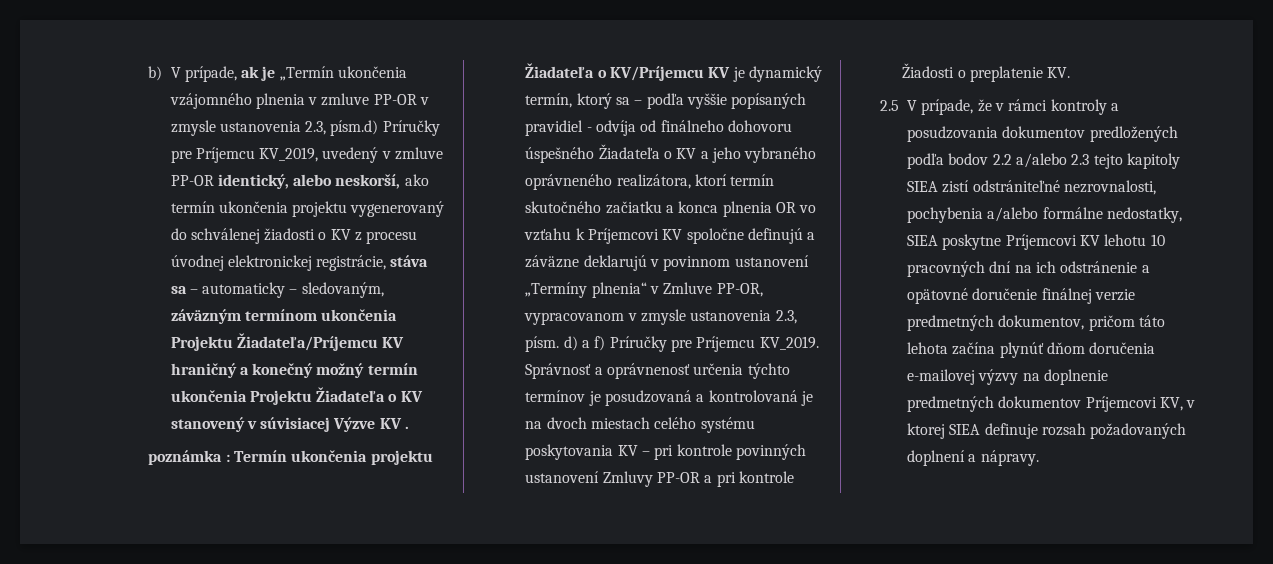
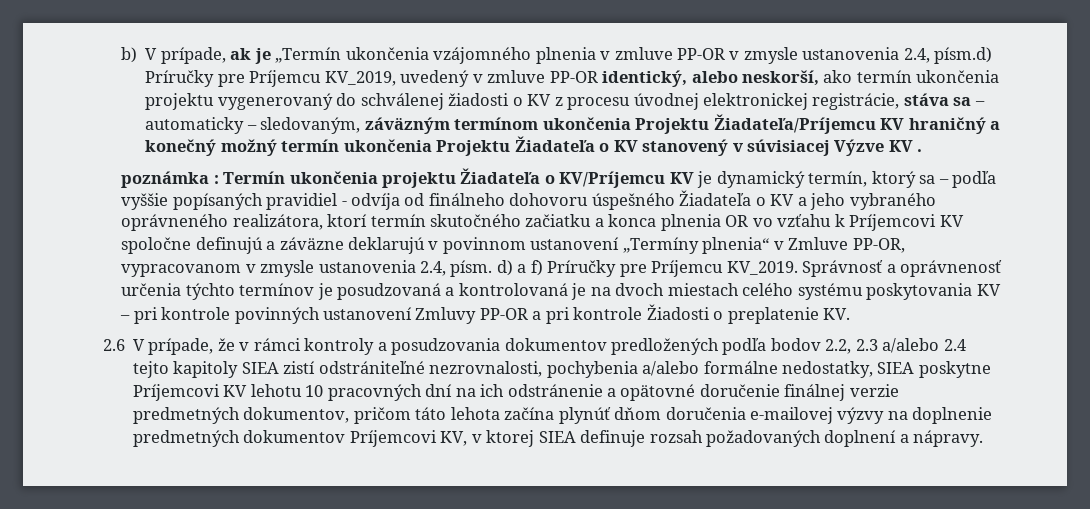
- b) V prípade, ak je „Termín ukončenia vzájomného plnenia v zmluve PP-OR v zmysle ustanovenia 2.3, písm.d) Príručky pre Príjemcu KV_2019, uvedený v zmluve PP-OR identický, alebo neskorší, ako termín ukončenia projektu vygenerovaný do schválenej žiadosti o KV z procesu úvodnej elektronickej registrácie, stáva sa – automaticky – sledovaným, záväzným termínom ukončenia Projektu Žiadateľa/Príjemcu KV hraničný a konečný možný termín ukončenia Projektu Žiadateľa o KV stanovený v súvisiacej Výzve KV .
+ b) V prípade, ak je „Termín ukončenia vzájomného plnenia v zmluve PP-OR v zmysle ustanovenia 2.4, písm.d) Príručky pre Príjemcu KV_2019, uvedený v zmluve PP-OR identický, alebo neskorší, ako termín ukončenia projektu vygenerovaný do schválenej žiadosti o KV z procesu úvodnej elektronickej registrácie, stáva sa – automaticky – sledovaným, záväzným termínom ukončenia Projektu Žiadateľa/Príjemcu KV hraničný a konečný možný termín ukončenia Projektu Žiadateľa o KV stanovený v súvisiacej Výzve KV .
- Termín ukončenia projektu Žiadateľa o KV/Príjemcu KV je dynamický termín, ktorý sa – podľa vyššie popísaných pravidiel - odvíja od finálneho dohovoru úspešného Žiadateľa o KV a jeho vybraného oprávneného realizátora, ktorí termín skutočného začiatku a konca plnenia OR vo vzťahu k Príjemcovi KV spoločne definujú a záväzne deklarujú v povinnom ustanovení „Termíny plnenia“ v Zmluve PP-OR, vypracovanom v zmysle ustanovenia 2.3, písm. d) a f) Príručky pre Príjemcu KV_2019.
+ Termín ukončenia projektu Žiadateľa o KV/Príjemcu KV je dynamický termín, ktorý sa – podľa vyššie popísaných pravidiel - odvíja od finálneho dohovoru úspešného Žiadateľa o KV a jeho vybraného oprávneného realizátora, ktorí termín skutočného začiatku a konca plnenia OR vo vzťahu k Príjemcovi KV spoločne definujú a záväzne deklarujú v povinnom ustanovení „Termíny plnenia“ v Zmluve PP-OR, vypracovanom v zmysle ustanovenia 2.4, písm. d) a f) Príručky pre Príjemcu KV_2019.
- 2.5 V prípade, že v rámci kontroly a posudzovania dokumentov predložených podľa bodov 2.2 a/alebo 2.3 tejto kapitoly SIEA zistí odstrániteľné nezrovnalosti, pochybenia a/alebo formálne nedostatky, SIEA poskytne Príjemcovi KV lehotu 10 pracovných dní na ich odstránenie a opätovné doručenie finálnej verzie predmetných dokumentov, pričom táto lehota začína plynúť dňom doručenia e-mailovej výzvy na doplnenie predmetných dokumentov Príjemcovi KV, v ktorej SIEA definuje rozsah požadovaných doplnení a nápravy.
+ 2.6 V prípade, že v rámci kontroly a posudzovania dokumentov predložených podľa bodov 2.2, 2.3 a/alebo 2.4 tejto kapitoly SIEA zistí odstrániteľné nezrovnalosti, pochybenia a/alebo formálne nedostatky, SIEA poskytne Príjemcovi KV lehotu 10 pracovných dní na ich odstránenie a opätovné doručenie finálnej verzie predmetných dokumentov, pričom táto lehota začína plynúť dňom doručenia e-mailovej výzvy na doplnenie predmetných dokumentov Príjemcovi KV, v ktorej SIEA definuje rozsah požadovaných doplnení a nápravy.

